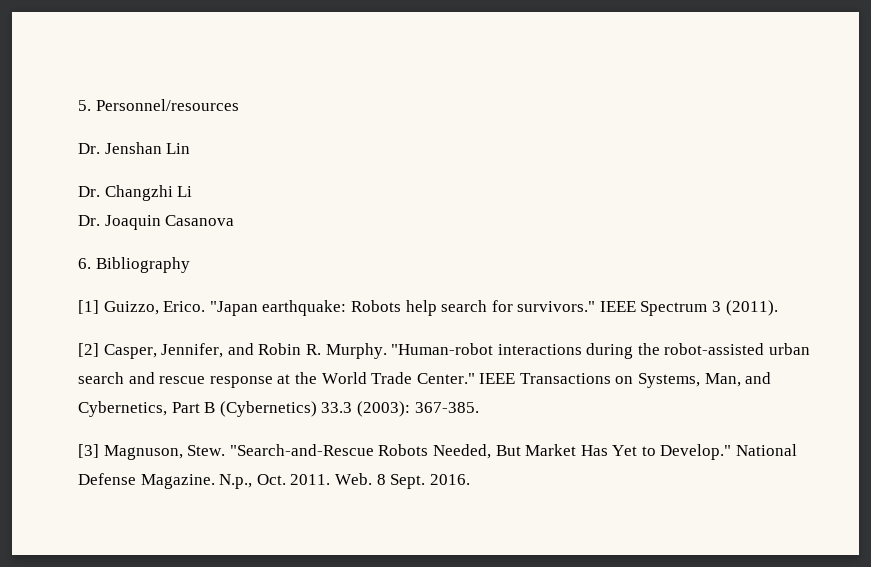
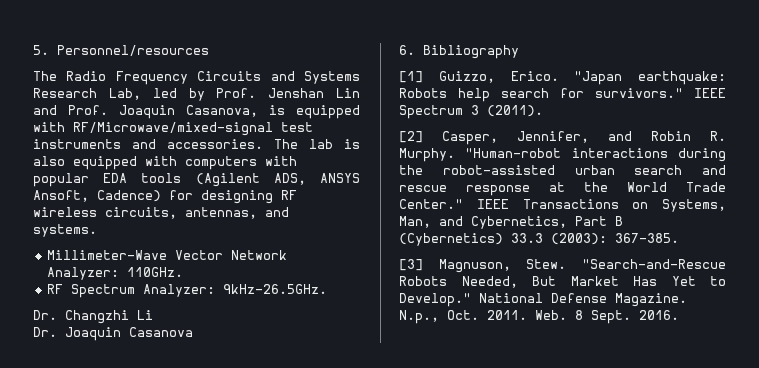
- Dr. Jenshan Lin
+ The Radio Frequency Circuits and Systems Research Lab, led by Prof. Jenshan Lin and Prof. Joaquin Casanova, is equipped with RF/Microwave/mixed-signal test instruments and accessories. The lab is also equipped with computers with popular EDA tools (Agilent ADS, ANSYS Ansoft, Cadence) for designing RF wireless circuits, antennas, and systems.
+ Millimeter-Wave Vector Network Analyzer: 110GHz.
+ RF Spectrum Analyzer: 9kHz-26.5GHz.

